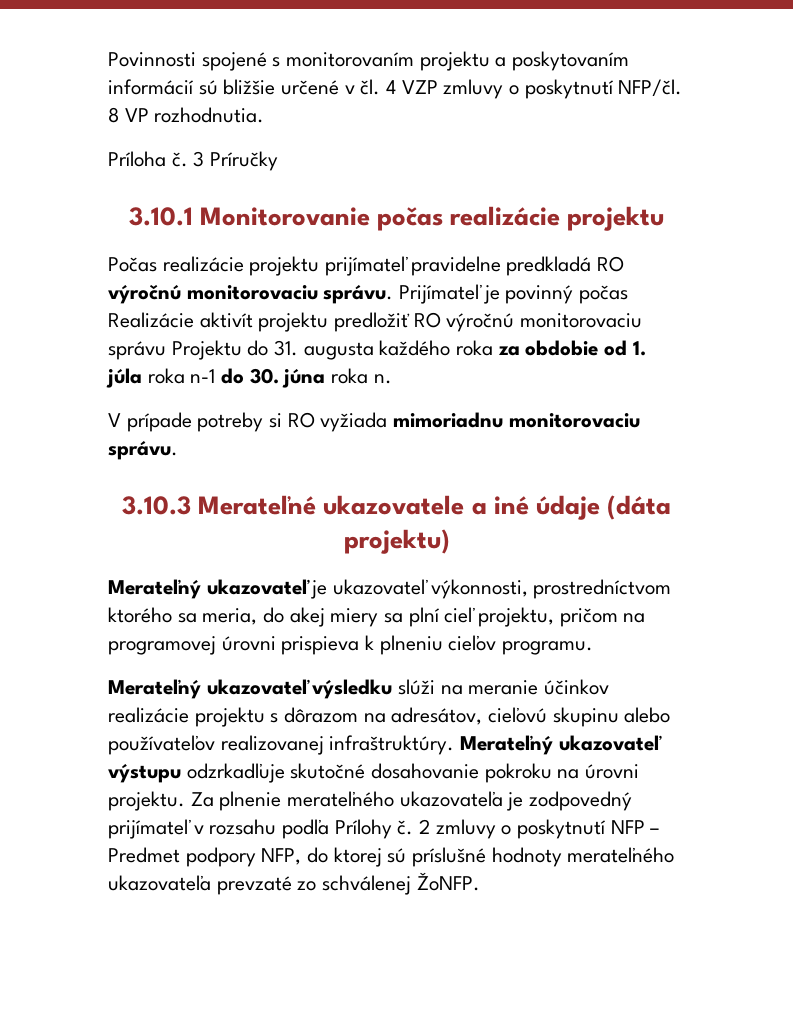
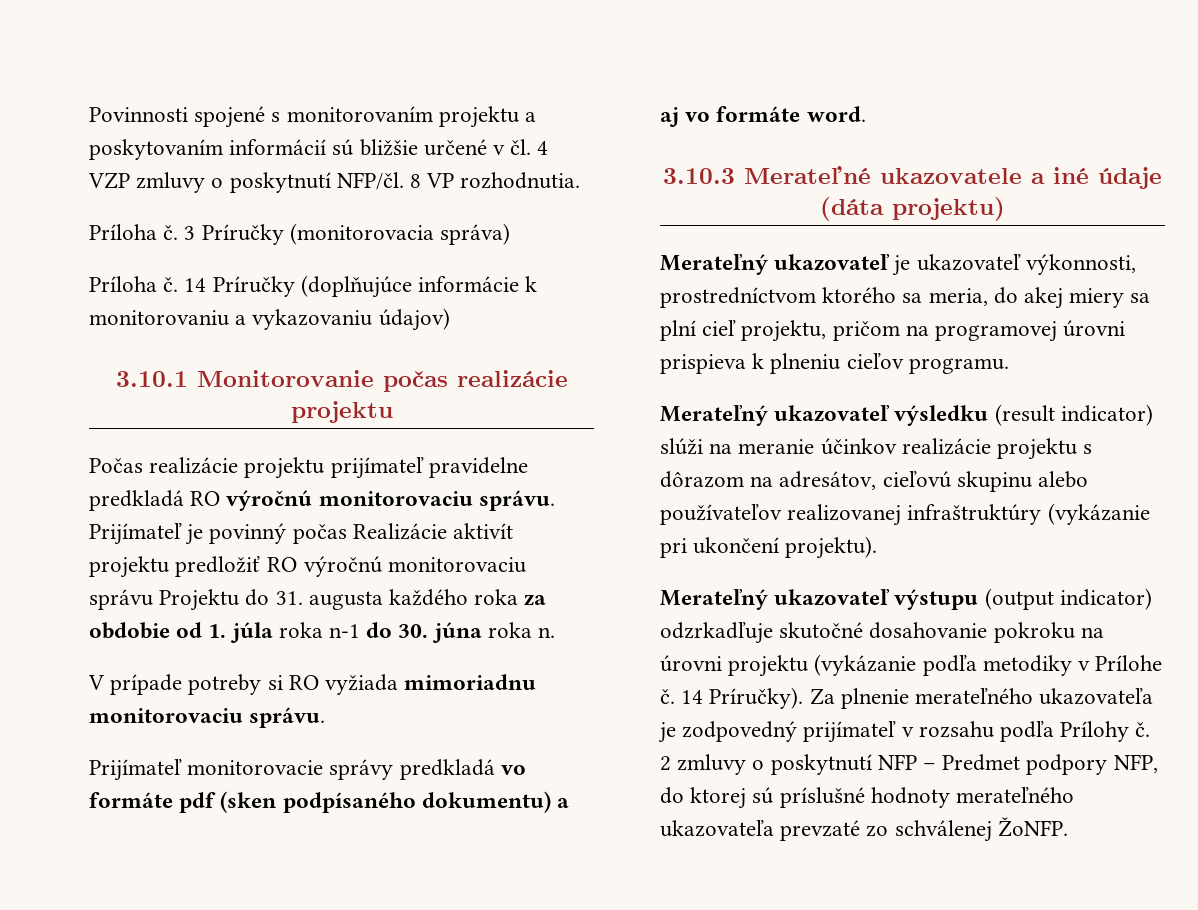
- 3 Príručky
+ 3 Príručky (monitorovacia správa)
+ Príloha č. 14 Príručky (doplňujúce informácie k monitorovaniu a vykazovaniu údajov)
+ Prijímateľ monitorovacie správy predkladá vo formáte pdf (sken podpísaného dokumentu) a aj vo formáte word.
- Merateľný ukazovateľ výsledku slúži na meranie účinkov realizácie projektu s dôrazom na adresátov, cieľovú skupinu alebo používateľov realizovanej infraštruktúry. Merateľný ukazovateľ výstupu odzrkadľuje skutočné dosahovanie pokroku na úrovni projektu.
+ Merateľný ukazovateľ výsledku (result indicator) slúži na meranie účinkov realizácie projektu s dôrazom na adresátov, cieľovú skupinu alebo používateľov realizovanej infraštruktúry (vykázanie pri ukončení projektu).
+ Merateľný ukazovateľ výstupu (output indicator) odzrkadľuje skutočné dosahovanie pokroku na úrovni projektu (vykázanie podľa metodiky v Prílohe č. 14 Príručky).

